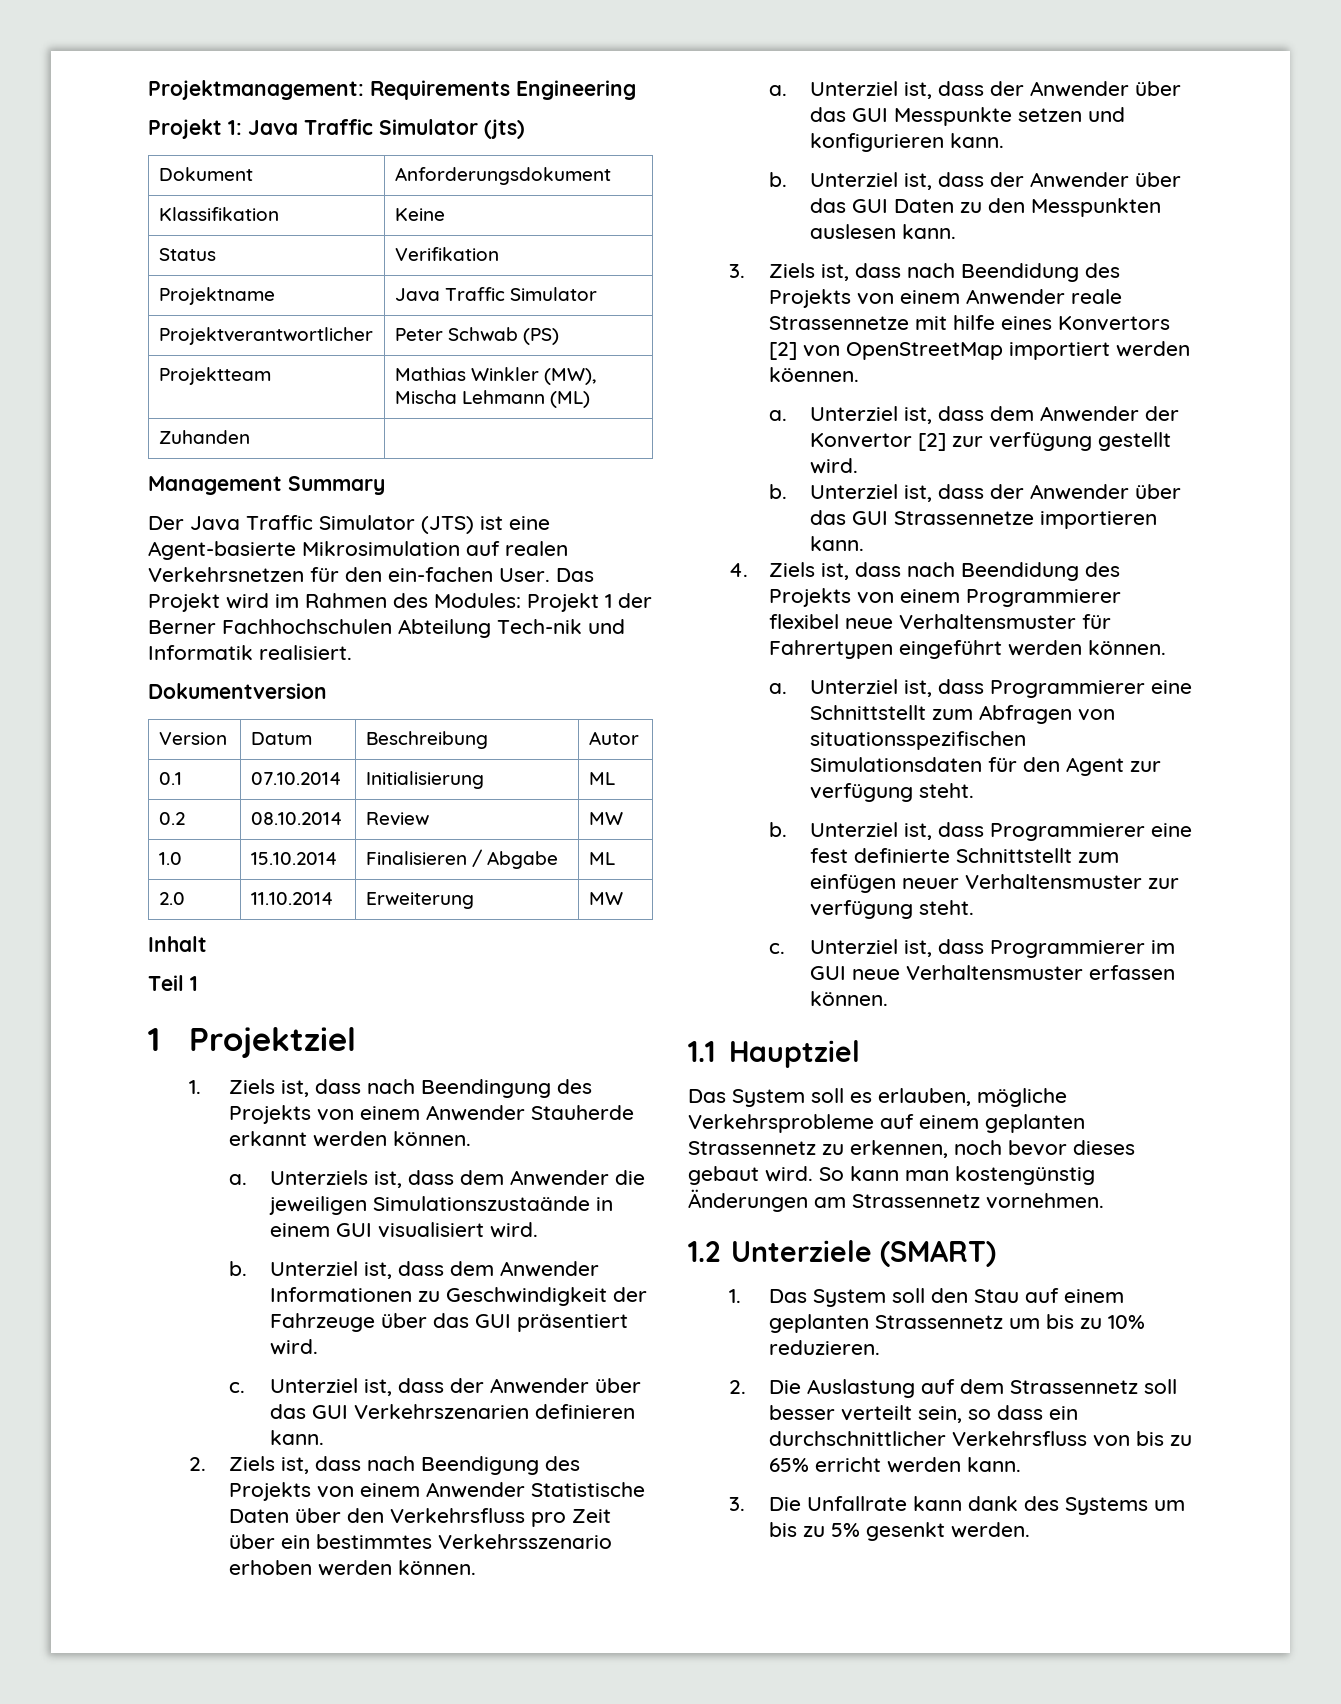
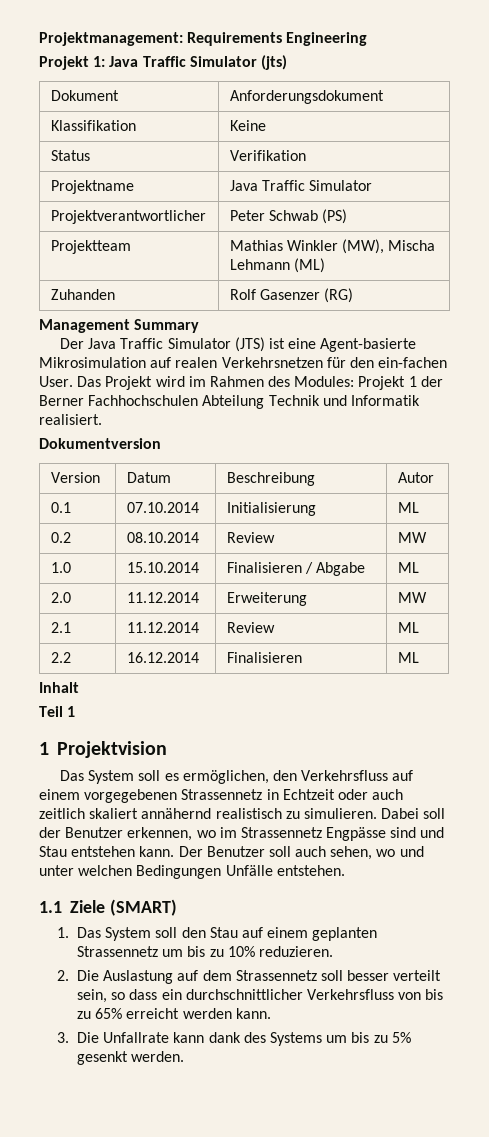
- Zuhanden |
+ Zuhanden | Rolf Gasenzer (RG)
- Das Projekt wird im Rahmen des Modules: Projekt 1 der Berner Fachhochschulen Abteilung Tech-nik und Informatik realisiert.
+ Das Projekt wird im Rahmen des Modules: Projekt 1 der Berner Fachhochschulen Abteilung Technik und Informatik realisiert.
- 2.0 | 11.10.2014 | Erweiterung | MW
+ 2.0 | 11.12.2014 | Erweiterung | MW
+ 2.1 | 11.12.2014 | Review | ML
+ 2.2 | 16.12.2014 | Finalisieren | ML
  Inhalt
  Teil 1
- 1 Projektziel
- 1. Ziels ist, dass nach Beendingung des Projekts von einem Anwender Stauherde erkannt werden können.
- a. Unterziels ist, dass dem Anwender die jeweiligen Simulationszustaände in einem GUI visualisiert wird.
- b. Unterziel ist, dass dem Anwender Informationen zu Geschwindigkeit der Fahrzeuge über das GUI präsentiert wird.
- c. Unterziel ist, dass der Anwender über das GUI Verkehrszenarien definieren kann.
- 2. Ziels ist, dass nach Beendigung des Projekts von einem Anwender Statistische Daten über den Verkehrsfluss pro Zeit über ein bestimmtes Verkehrsszenario erhoben werden können.
- a. Unterziel ist, dass der Anwender über das GUI Messpunkte setzen und konfigurieren kann.
- b. Unterziel ist, dass der Anwender über das GUI Daten zu den Messpunkten auslesen kann.
- 3. Ziels ist, dass nach Beendidung des Projekts von einem Anwender reale Strassennetze mit hilfe eines Konvertors [2] von OpenStreetMap importiert werden köennen.
- a. Unterziel ist, dass dem Anwender der Konvertor [2] zur verfügung gestellt wird.
- b. Unterziel ist, dass der Anwender über das GUI Strassennetze importieren kann.
- 4. Ziels ist, dass nach Beendidung des Projekts von einem Programmierer flexibel neue Verhaltensmuster für Fahrertypen eingeführt werden können.
- a. Unterziel ist, dass Programmierer eine Schnittstellt zum Abfragen von situationsspezifischen Simulationsdaten für den Agent zur verfügung steht.
- b. Unterziel ist, dass Programmierer eine fest definierte Schnittstellt zum einfügen neuer Verhaltensmuster zur verfügung steht.
- c. Unterziel ist, dass Programmierer im GUI neue Verhaltensmuster erfassen können.
- 1.1 Hauptziel
- Das System soll es erlauben, mögliche Verkehrsprobleme auf einem geplanten Strassennetz zu erkennen, noch bevor dieses gebaut wird. So kann man kostengünstig Änderungen am Strassennetz vornehmen.
- 1.2 Unterziele (SMART)
+ 1 Projektvision
+ Das System soll es ermöglichen, den Verkehrsfluss auf einem vorgegebenen Strassennetz in Echtzeit oder auch zeitlich skaliert annähernd realistisch zu simulieren. Dabei soll der Benutzer erkennen, wo im Strassennetz Engpässe sind und Stau entstehen kann. Der Benutzer soll auch sehen, wo und unter welchen Bedingungen Unfälle entstehen.
+ 1.1 Ziele (SMART)
- 2. Die Auslastung auf dem Strassennetz soll besser verteilt sein, so dass ein durchschnittlicher Verkehrsfluss von bis zu 65% erricht werden kann.
+ 2. Die Auslastung auf dem Strassennetz soll besser verteilt sein, so dass ein durchschnittlicher Verkehrsfluss von bis zu 65% erreicht werden kann.

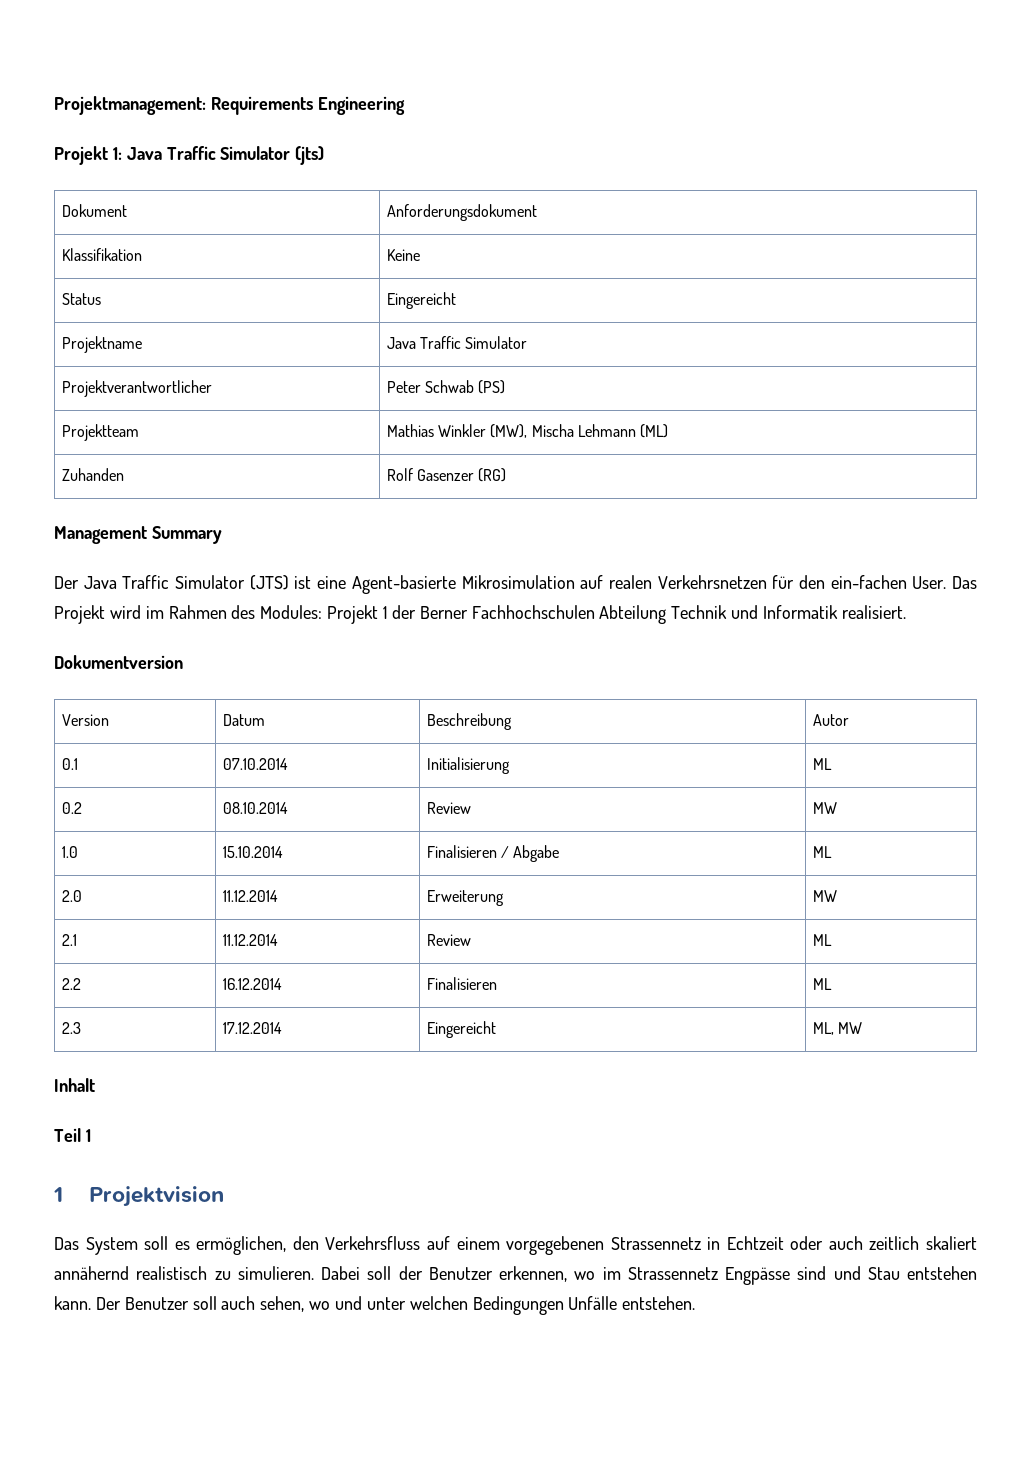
- Status | Verifikation
+ Status | Eingereicht
+ 2.3 | 17.12.2014 | Eingereicht | ML, MW
- 1.1 Ziele (SMART)
- 1. Das System soll den Stau auf einem geplanten Strassennetz um bis zu 10% reduzieren.
- 2. Die Auslastung auf dem Strassennetz soll besser verteilt sein, so dass ein durchschnittlicher Verkehrsfluss von bis zu 65% erreicht werden kann.
- 3. Die Unfallrate kann dank des Systems um bis zu 5% gesenkt werden.

